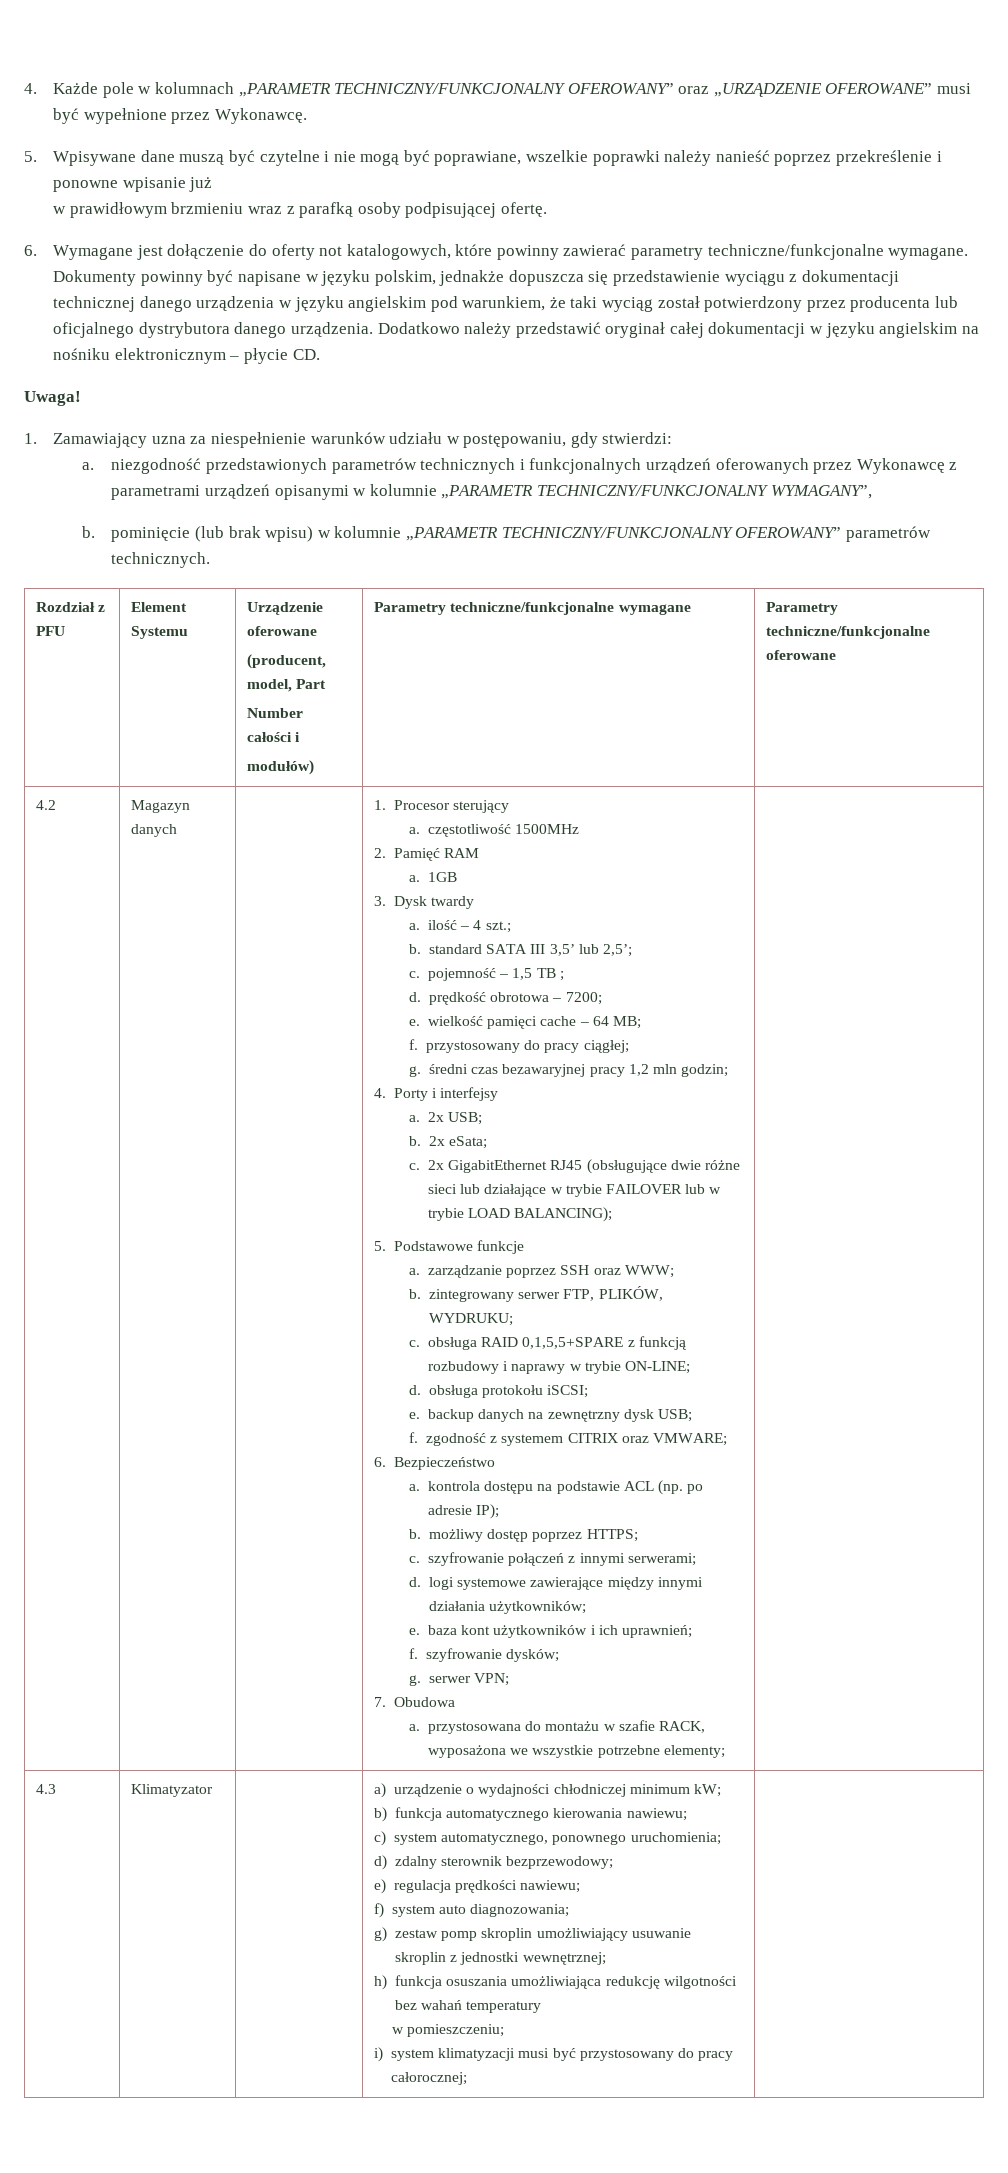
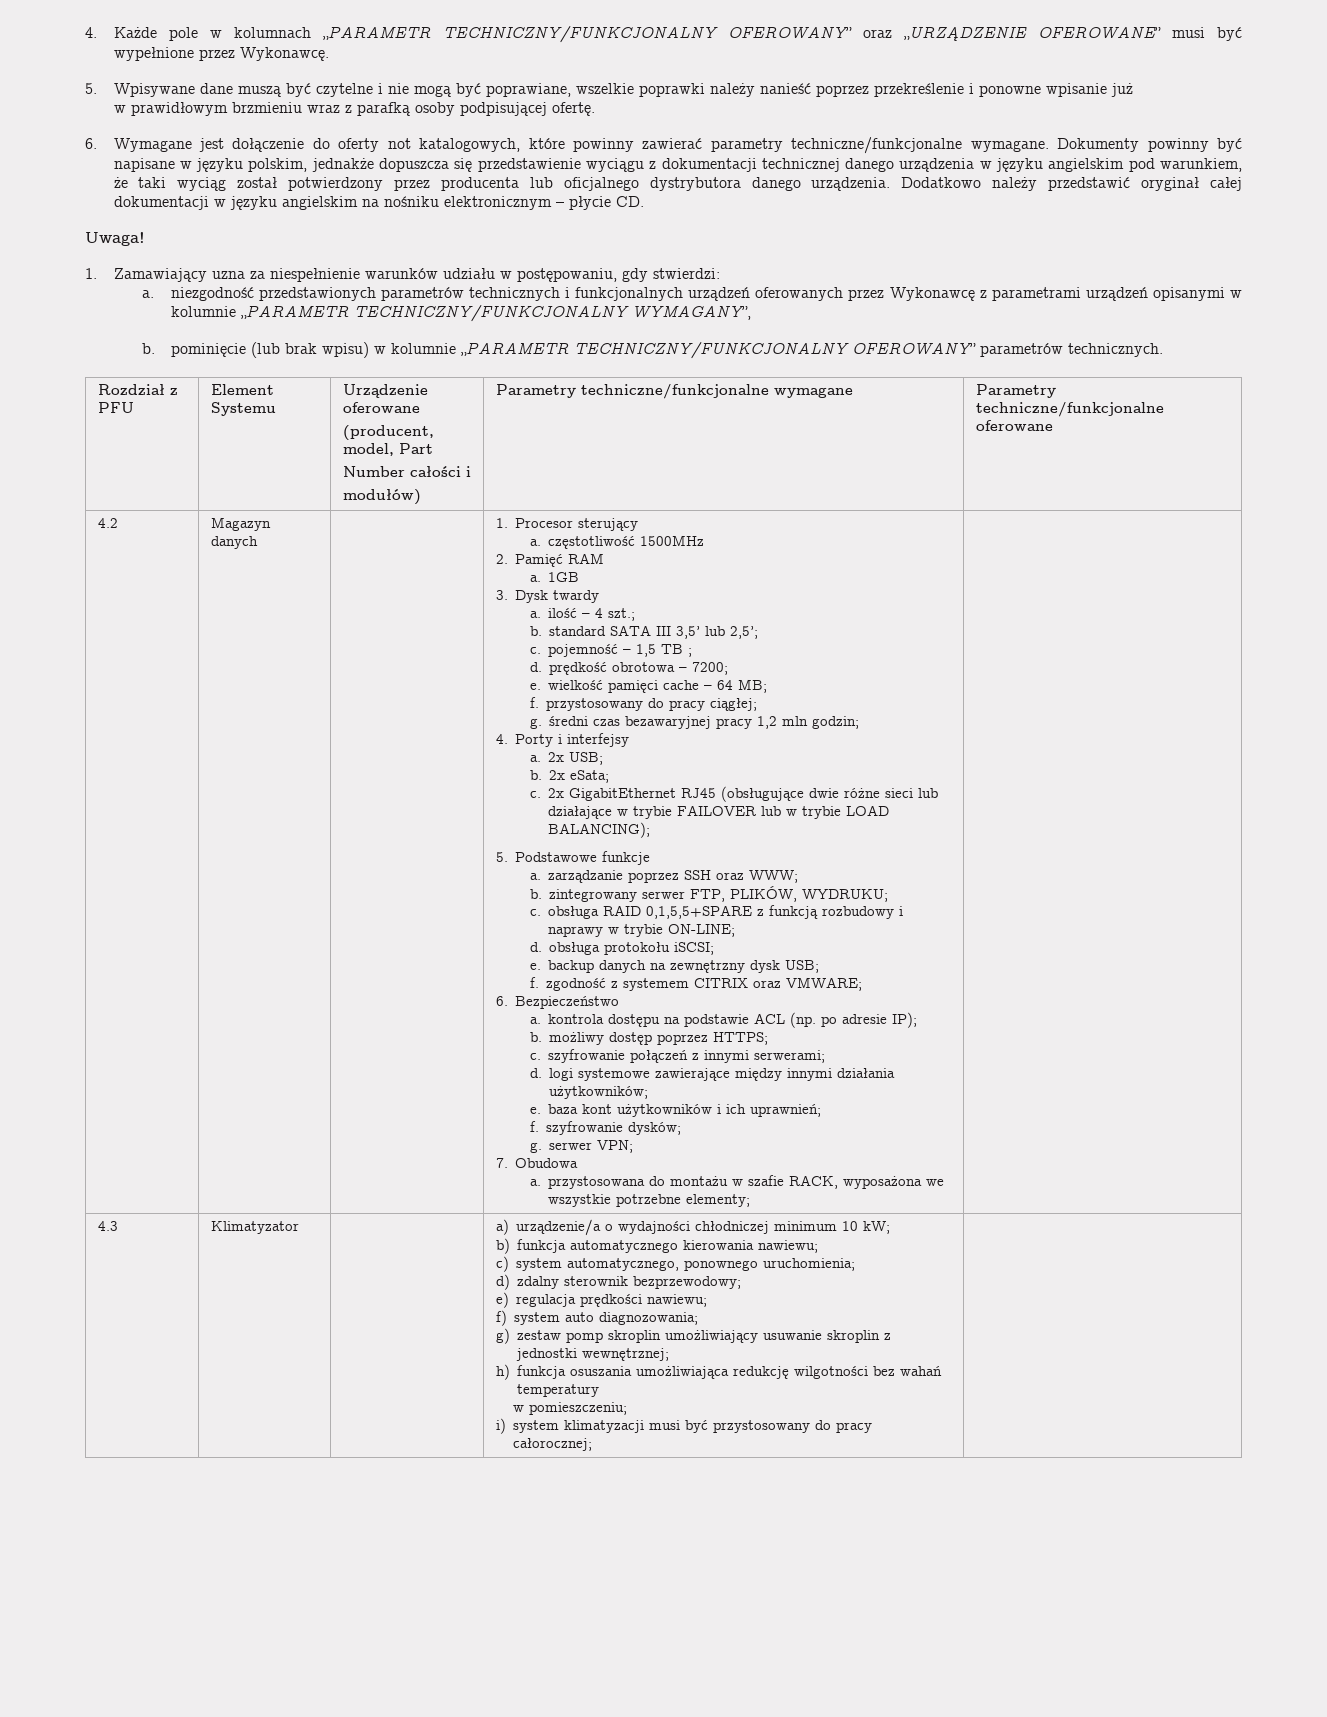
- a) urządzenie o wydajności chłodniczej minimum kW;
+ a) urządzenie/a o wydajności chłodniczej minimum 10 kW;

